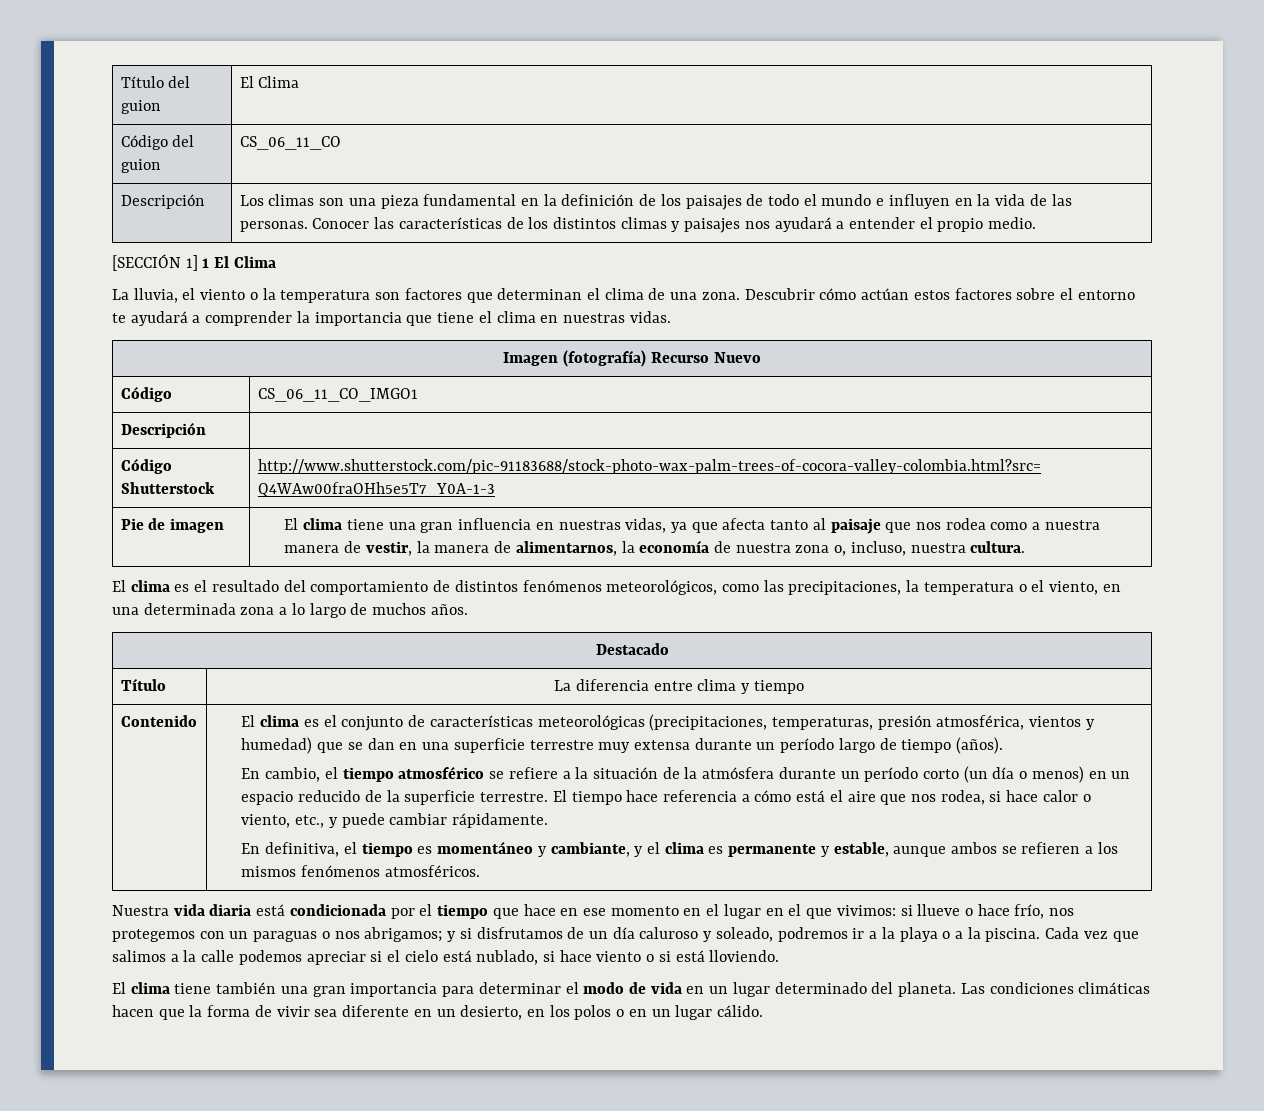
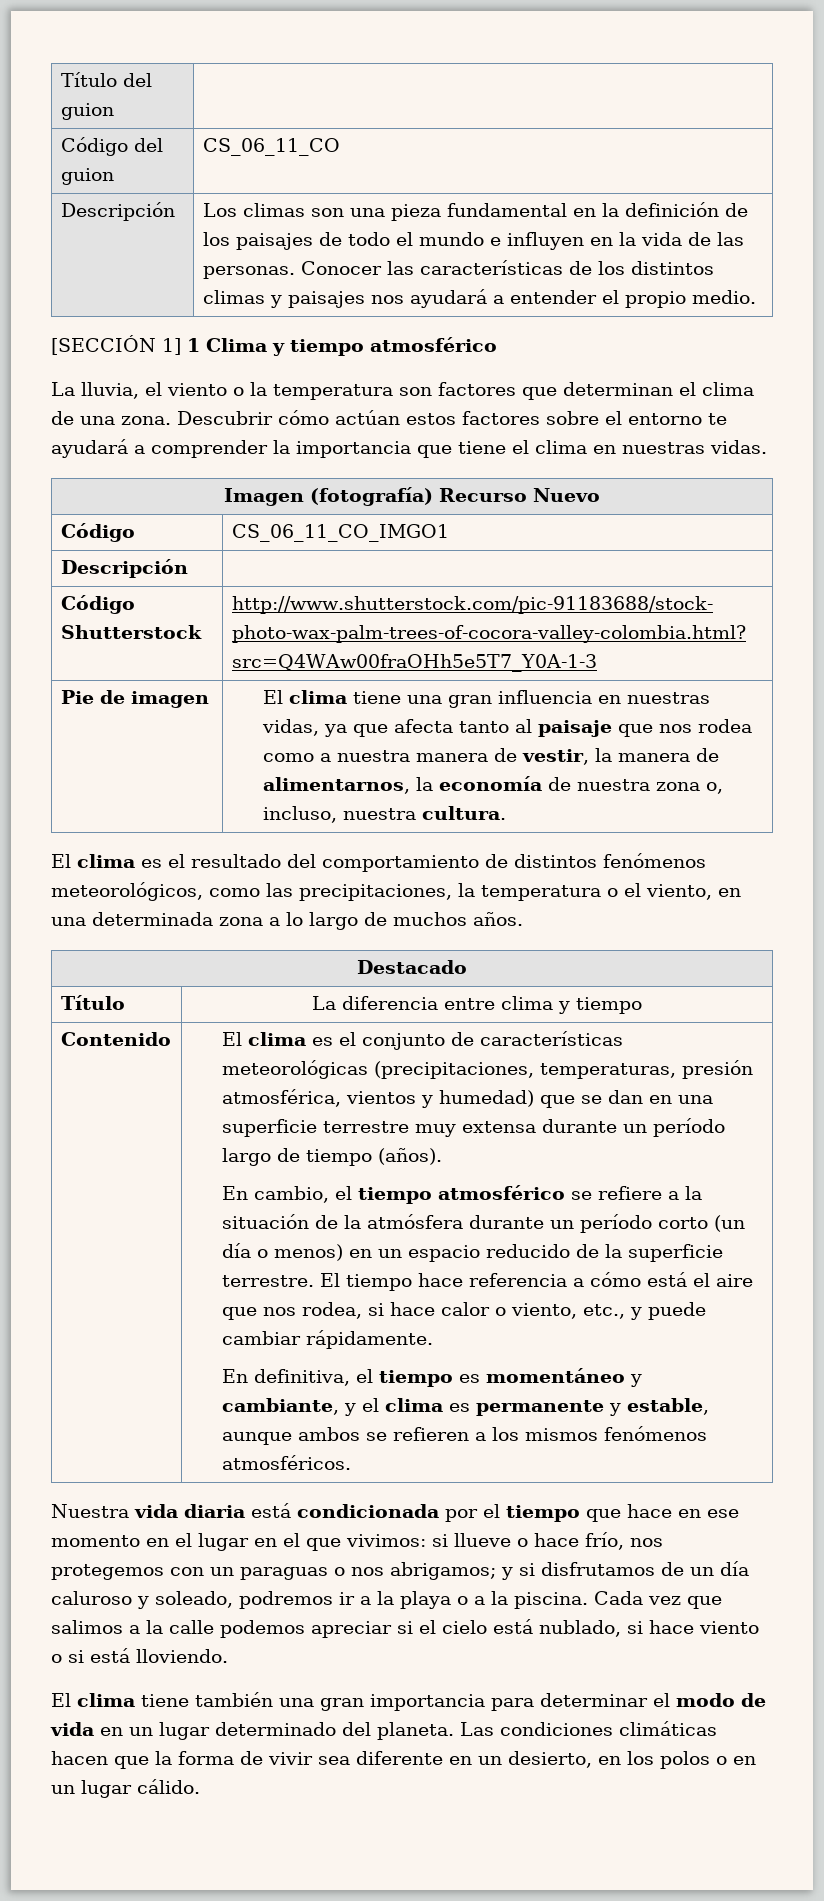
- Título del guion | El Clima
+ Título del guion |
- [SECCIÓN 1] 1 El Clima
+ [SECCIÓN 1] 1 Clima y tiempo atmosférico

